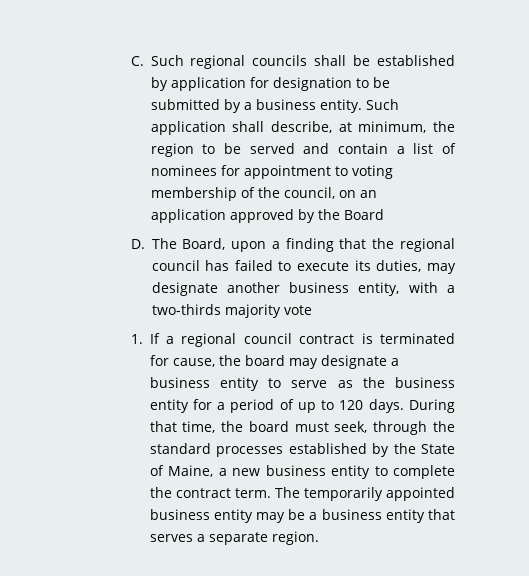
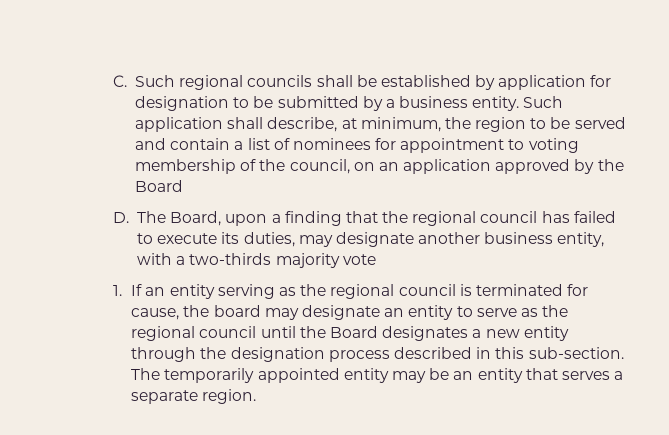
- 1. If a regional council contract is terminated for cause, the board may designate a business entity to serve as the business entity for a period of up to 120 days. During that time, the board must seek, through the standard processes established by the State of Maine, a new business entity to complete the contract term.
+ 1. If an entity serving as the regional council is terminated for cause, the board may designate an entity to serve as the regional council until the Board designates a new entity through the designation process described in this sub-section.
- The temporarily appointed business entity may be a business entity that serves a separate region.
+ The temporarily appointed entity may be an entity that serves a separate region.

